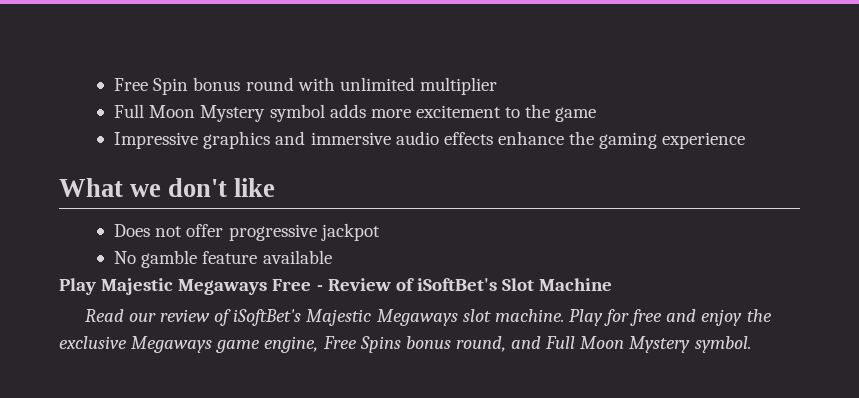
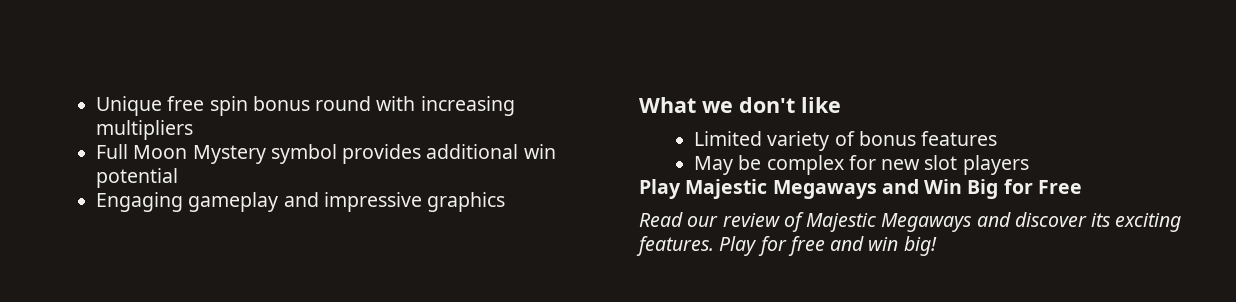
- Free Spin bonus round with unlimited multiplier
+ Unique free spin bonus round with increasing multipliers
- Full Moon Mystery symbol adds more excitement to the game
- Impressive graphics and immersive audio effects enhance the gaming experience
+ Full Moon Mystery symbol provides additional win potential
+ Engaging gameplay and impressive graphics
  What we don't like
- Does not offer progressive jackpot
- No gamble feature available
- Play Majestic Megaways Free - Review of iSoftBet's Slot Machine
+ Limited variety of bonus features
+ May be complex for new slot players
+ Play Majestic Megaways and Win Big for Free
- Read our review of iSoftBet's Majestic Megaways slot machine. Play for free and enjoy the exclusive Megaways game engine, Free Spins bonus round, and Full Moon Mystery symbol.
+ Read our review of Majestic Megaways and discover its exciting features. Play for free and win big!

